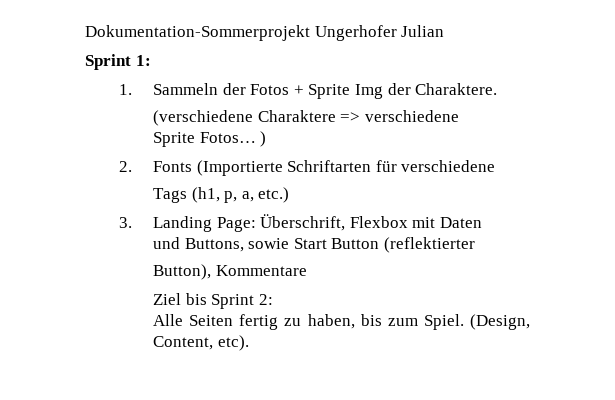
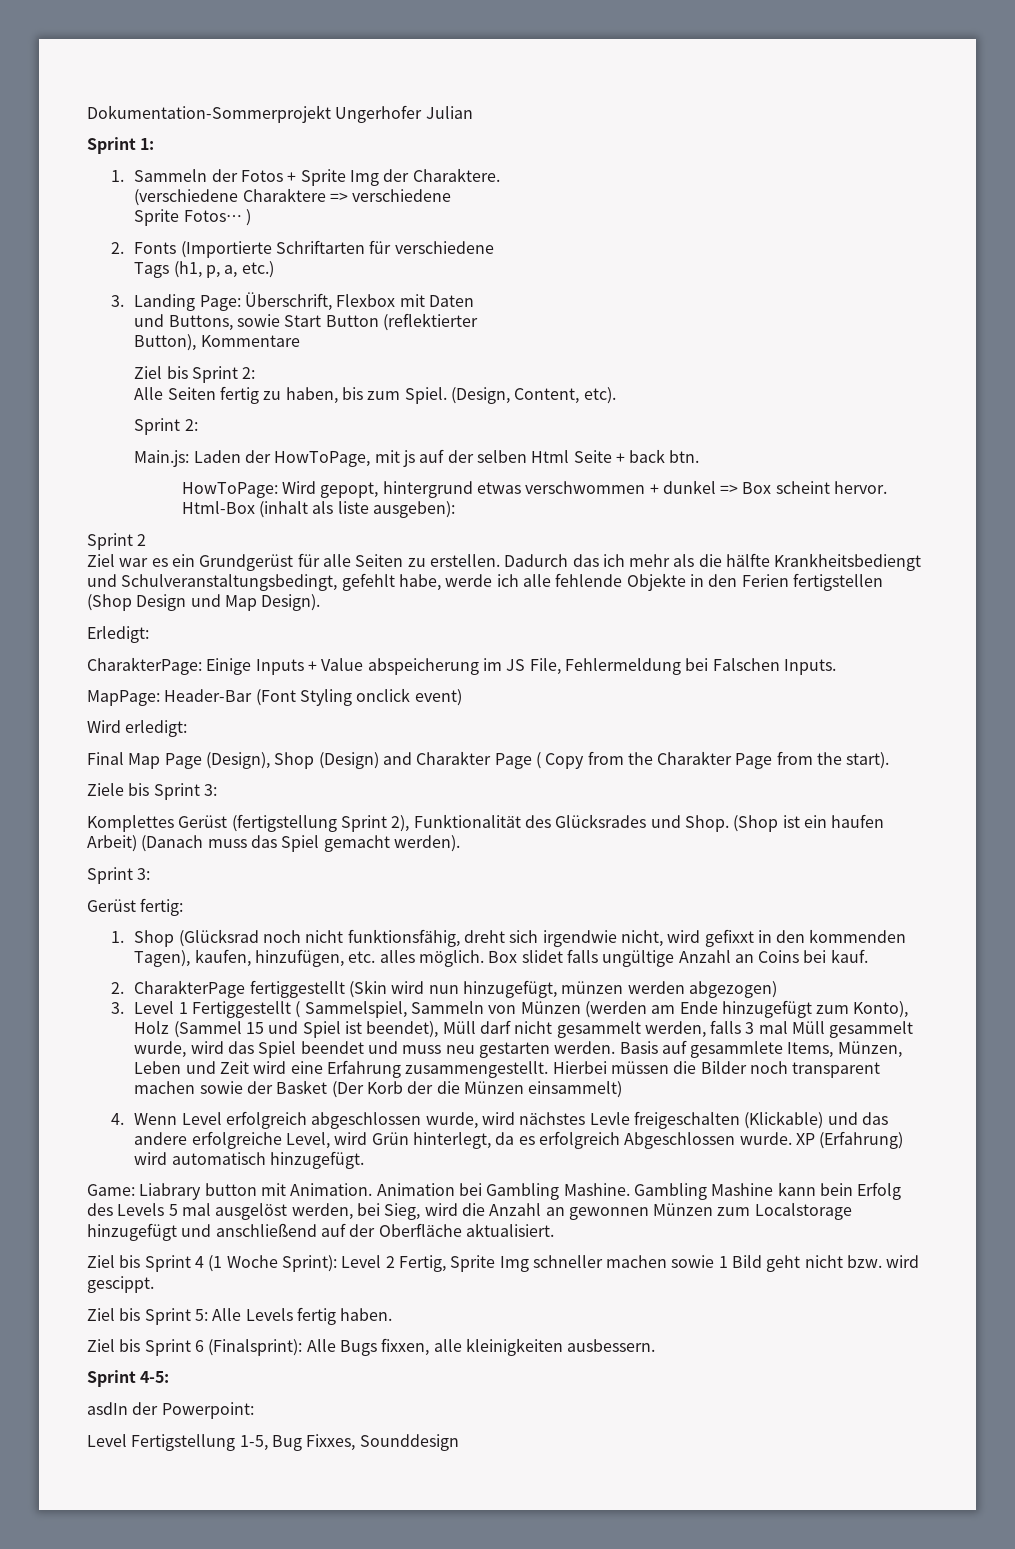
  (Design, Content, etc).
+ Sprint 2:
+ Main.js: Laden der HowToPage, mit js auf der selben Html Seite + back btn.
+ HowToPage: Wird gepopt, hintergrund etwas verschwommen + dunkel => Box scheint hervor. Html-Box (inhalt als liste ausgeben):
+ Sprint 2
+ Ziel war es ein Grundgerüst für alle Seiten zu erstellen. Dadurch das ich mehr als die hälfte Krankheitsbediengt und Schulveranstaltungsbedingt, gefehlt habe, werde ich alle fehlende Objekte in den Ferien fertigstellen (Shop Design und Map Design).
+ Erledigt:
+ CharakterPage: Einige Inputs + Value abspeicherung im JS File, Fehlermeldung bei Falschen Inputs.
+ MapPage: Header-Bar (Font Styling onclick event)
+ Wird erledigt:
+ Final Map Page (Design), Shop (Design) and Charakter Page ( Copy from the Charakter Page from the start).
+ Ziele bis Sprint 3:
+ Komplettes Gerüst (fertigstellung Sprint 2), Funktionalität des Glücksrades und Shop. (Shop ist ein haufen Arbeit) (Danach muss das Spiel gemacht werden).
+ Sprint 3:
+ Gerüst fertig:
+ 1. Shop (Glücksrad noch nicht funktionsfähig, dreht sich irgendwie nicht, wird gefixxt in den kommenden Tagen), kaufen, hinzufügen, etc. alles möglich. Box slidet falls ungültige Anzahl an Coins bei kauf.
+ 2. CharakterPage fertiggestellt (Skin wird nun hinzugefügt, münzen werden abgezogen)
+ 3. Level 1 Fertiggestellt ( Sammelspiel, Sammeln von Münzen (werden am Ende hinzugefügt zum Konto), Holz (Sammel 15 und Spiel ist beendet), Müll darf nicht gesammelt werden, falls 3 mal Müll gesammelt wurde, wird das Spiel beendet und muss neu gestarten werden. Basis auf gesammlete Items, Münzen, Leben und Zeit wird eine Erfahrung zusammengestellt. Hierbei müssen die Bilder noch transparent machen sowie der Basket (Der Korb der die Münzen einsammelt)
+ 4. Wenn Level erfolgreich abgeschlossen wurde, wird nächstes Levle freigeschalten (Klickable) und das andere erfolgreiche Level, wird Grün hinterlegt, da es erfolgreich Abgeschlossen wurde. XP (Erfahrung) wird automatisch hinzugefügt.
+ Game: Liabrary button mit Animation. Animation bei Gambling Mashine. Gambling Mashine kann bein Erfolg des Levels 5 mal ausgelöst werden, bei Sieg, wird die Anzahl an gewonnen Münzen zum Localstorage hinzugefügt und anschließend auf der Oberfläche aktualisiert.
+ Ziel bis Sprint 4 (1 Woche Sprint): Level 2 Fertig, Sprite Img schneller machen sowie 1 Bild geht nicht bzw. wird gescippt.
+ Ziel bis Sprint 5: Alle Levels fertig haben.
+ Ziel bis Sprint 6 (Finalsprint): Alle Bugs fixxen, alle kleinigkeiten ausbessern.
+ Sprint 4-5:
+ asdIn der Powerpoint:
+ Level Fertigstellung 1-5, Bug Fixxes, Sounddesign

